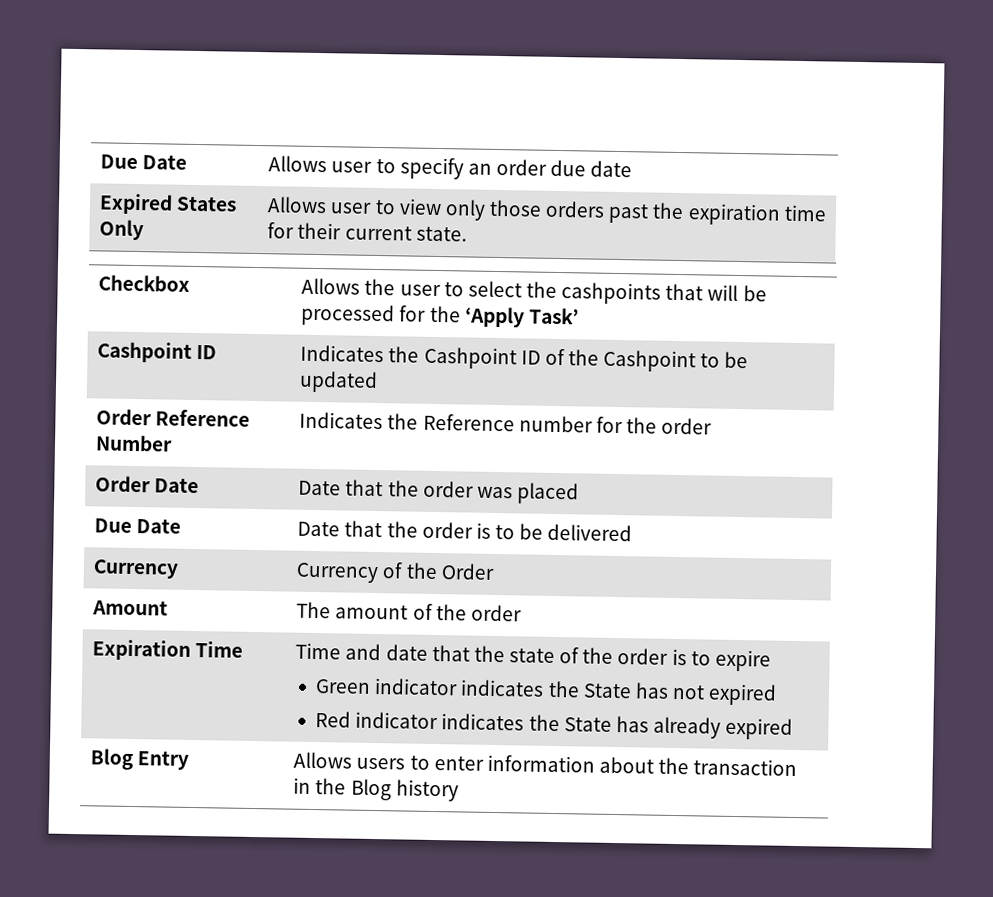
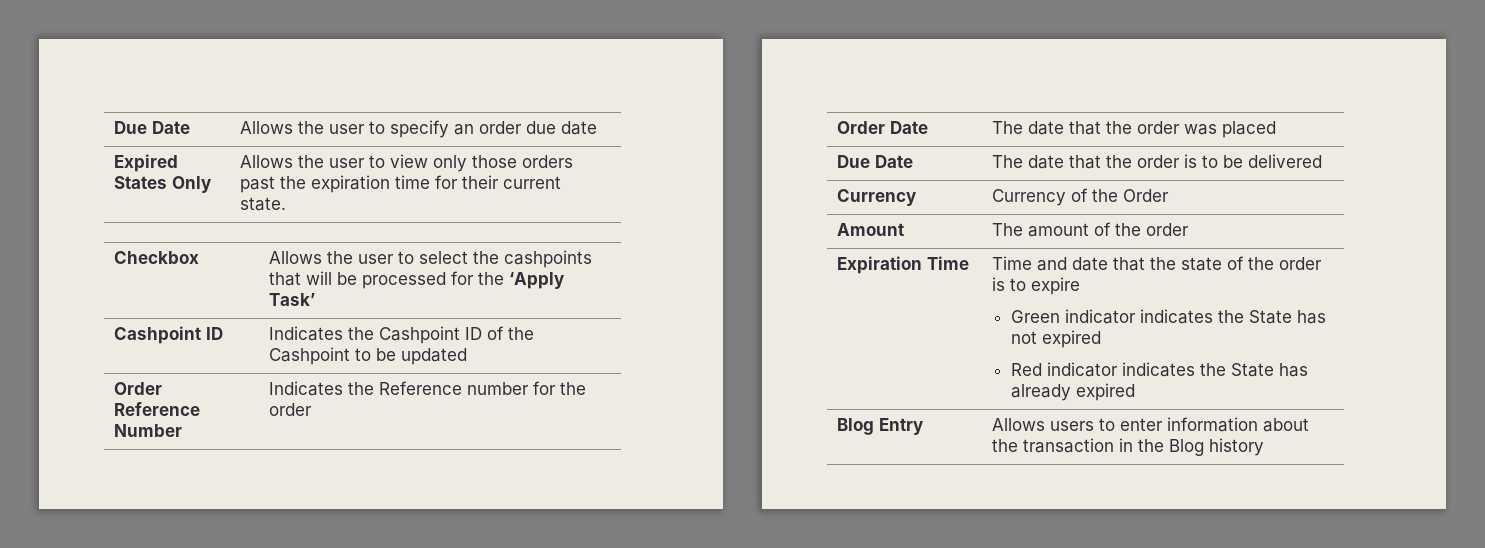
- Due Date | Allows user to specify an order due date
+ Due Date | Allows the user to specify an order due date
- Expired States Only | Allows user to view only those orders past the expiration time for their current state.
+ Expired States Only | Allows the user to view only those orders past the expiration time for their current state.
- Order Date | Date that the order was placed
+ Order Date | The date that the order was placed
- Due Date | Date that the order is to be delivered
+ Due Date | The date that the order is to be delivered

